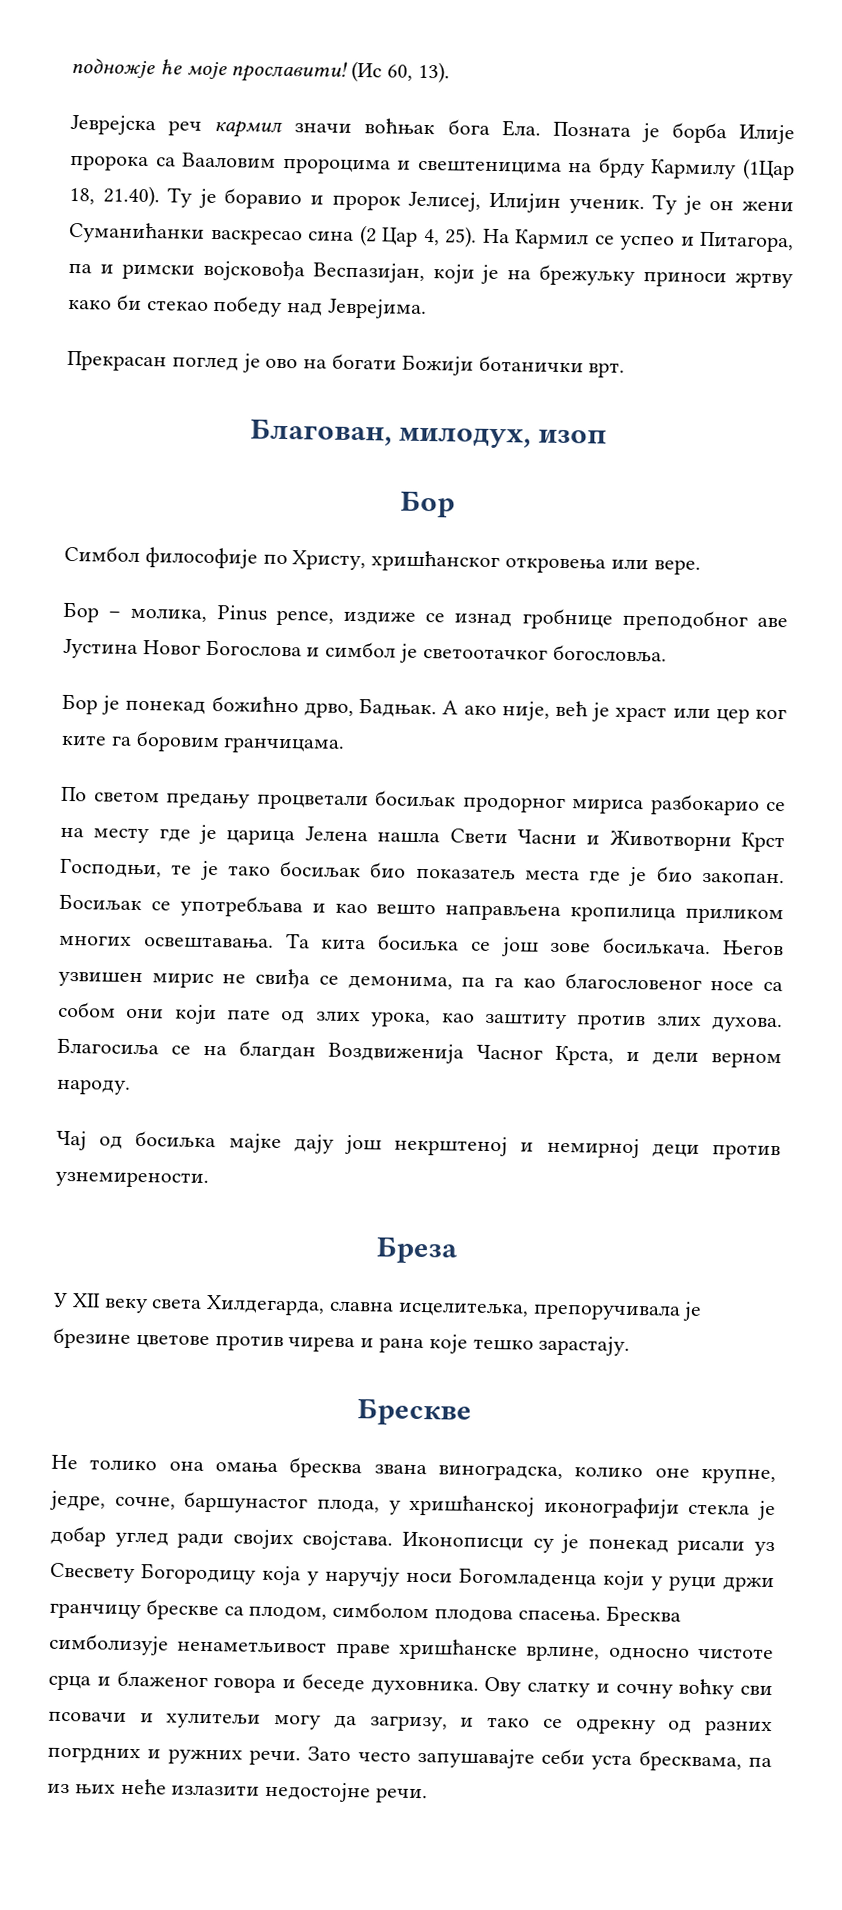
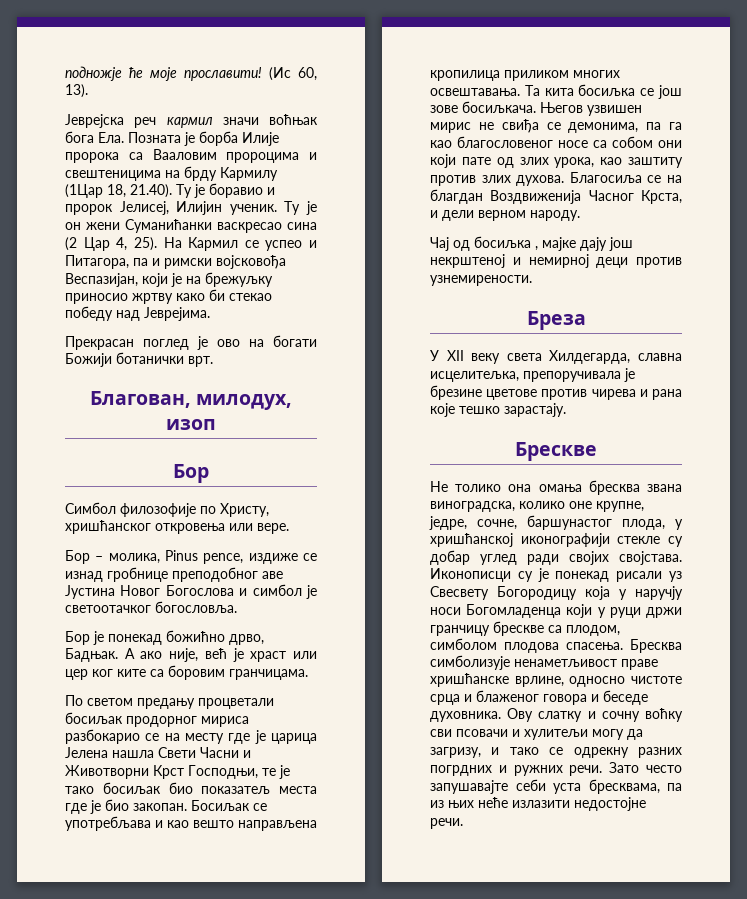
- На Кармил се успео и Питагора, па и римски војсковођа Веспазијан, који је на брежуљку приноси жртву како би стекао победу над Јеврејима.
+ На Кармил се успео и Питагора, па и римски војсковођа Веспазијан, који је на брежуљку приносио жртву како би стекао победу над Јеврејима.
- Симбол философије по Христу, хришћанског откровења или вере.
+ Симбол филозофије по Христу, хришћанског откровења или вере.
- А ако није, већ је храст или цер ког ките га боровим гранчицама.
+ А ако није, већ је храст или цер ког ките са боровим гранчицама.
- Чај од босиљка мајке дају још некрштеној и немирној деци против узнемирености.
+ Чај од босиљка , мајке дају још некрштеној и немирној деци против узнемирености.
- Не толико она омања бресква звана виноградска, колико оне крупне, једре, сочне, баршунастог плода, у хришћанској иконографији стекла је добар углед ради својих својстава.
+ Не толико она омања бресква звана виноградска, колико оне крупне, једре, сочне, баршунастог плода, у хришћанској иконографији стекле су добар углед ради својих својстава.
- Ову слатку и сочну воћку сви псовачи и хулитељи могу да загризу, и тако се одрекну од разних погрдних и ружних речи.
+ Ову слатку и сочну воћку сви псовачи и хулитељи могу да загризу, и тако се одрекну разних погрдних и ружних речи.

